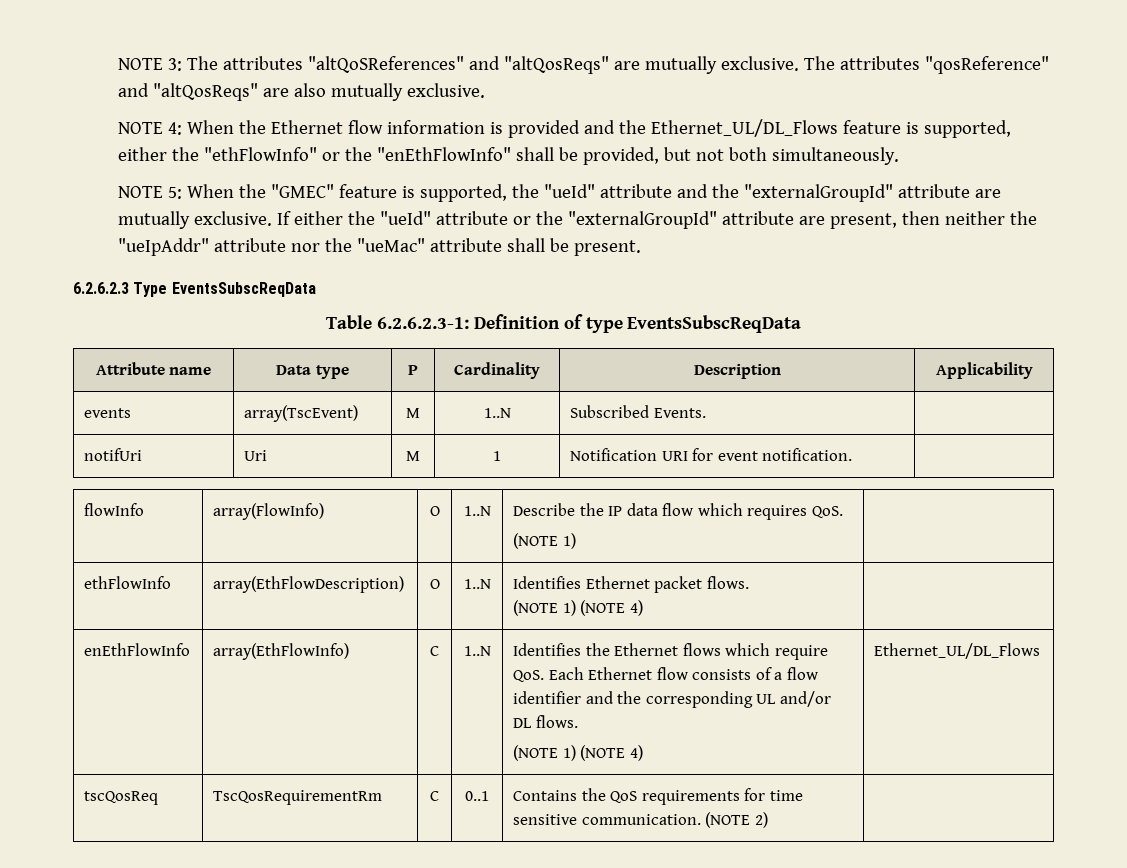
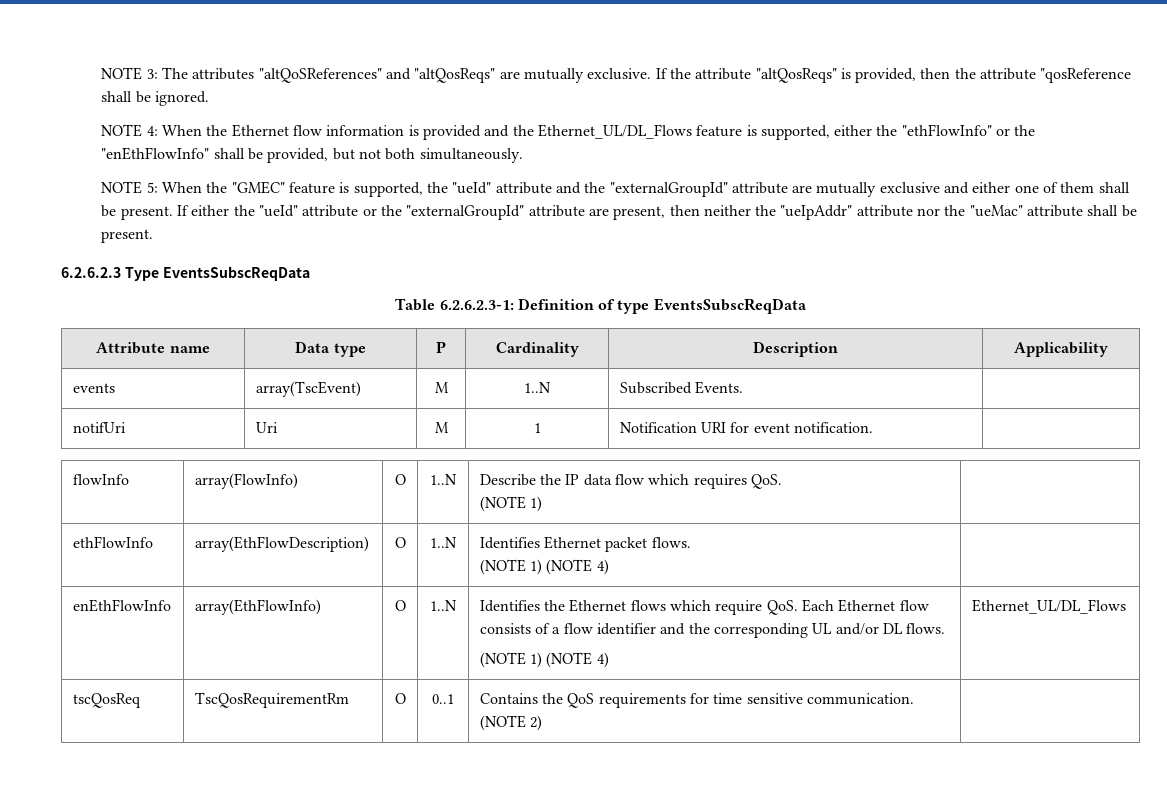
- The attributes "qosReference" and "altQosReqs" are also mutually exclusive.
+ If the attribute "altQosReqs" is provided, then the attribute "qosReference shall be ignored.
- NOTE 5: When the "GMEC" feature is supported, the "ueId" attribute and the "externalGroupId" attribute are mutually exclusive.
+ NOTE 5: When the "GMEC" feature is supported, the "ueId" attribute and the "externalGroupId" attribute are mutually exclusive and either one of them shall be present.
- enEthFlowInfo | array(EthFlowInfo) | C | 1..N | Identifies the Ethernet flows which require QoS. Each Ethernet flow consists of a flow identifier and the corresponding UL and/or DL flows.
+ enEthFlowInfo | array(EthFlowInfo) | O | 1..N | Identifies the Ethernet flows which require QoS. Each Ethernet flow consists of a flow identifier and the corresponding UL and/or DL flows.
- tscQosReq | TscQosRequirementRm | C | 0..1 | Contains the QoS requirements for time sensitive communication. (NOTE 2) |
+ tscQosReq | TscQosRequirementRm | O | 0..1 | Contains the QoS requirements for time sensitive communication. (NOTE 2) |

